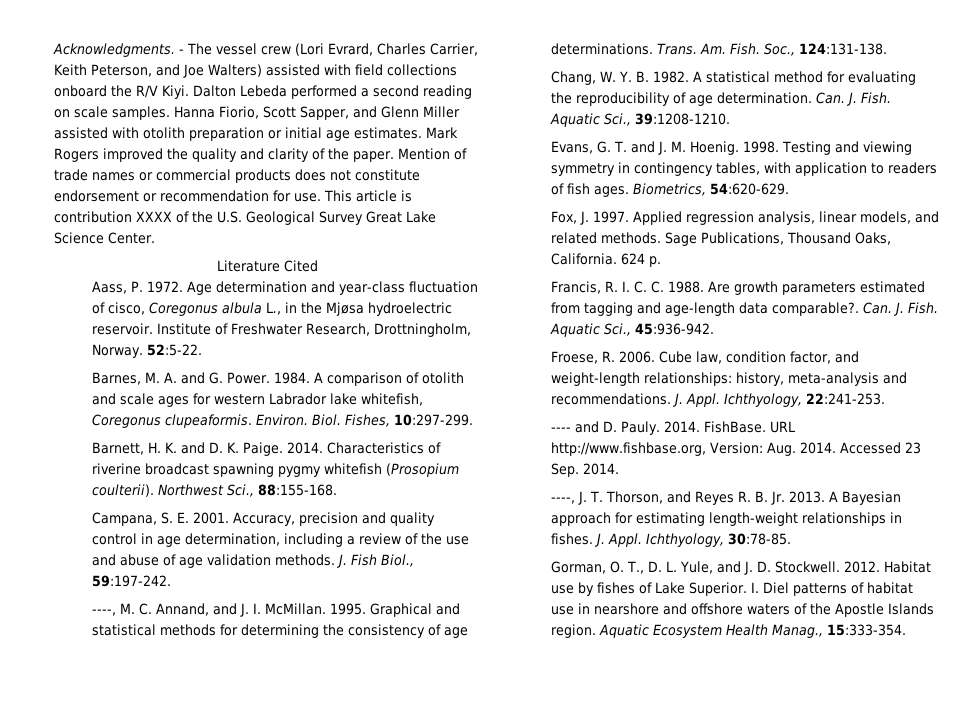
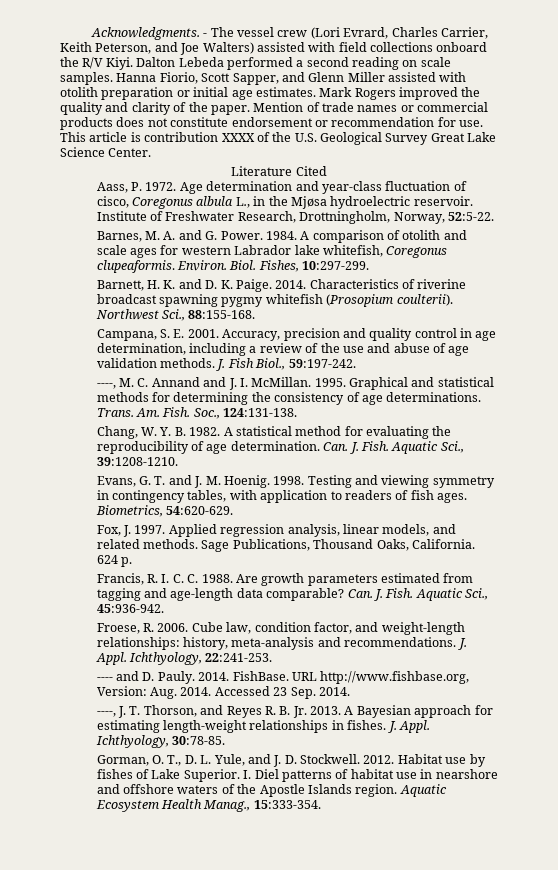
- Institute of Freshwater Research, Drottningholm, Norway. 52:5-22.
+ Institute of Freshwater Research, Drottningholm, Norway, 52:5-22.
- ----, M. C. Annand, and J. I. McMillan.
+ ----, M. C. Annand and J. I. McMillan.
- Are growth parameters estimated from tagging and age-length data comparable?.
+ Are growth parameters estimated from tagging and age-length data comparable?

